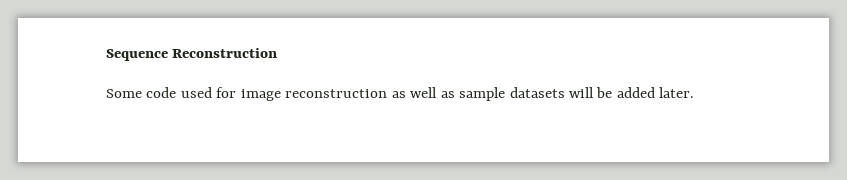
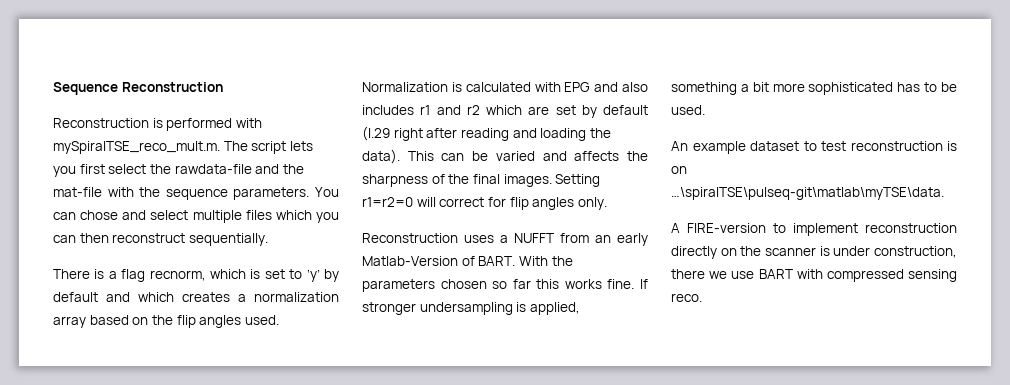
- Some code used for image reconstruction as well as sample datasets will be added later.
+ Reconstruction is performed with mySpiralTSE_reco_mult.m. The script lets you first select the rawdata-file and the mat-file with the sequence parameters. You can chose and select multiple files which you can then reconstruct sequentially.
+ There is a flag recnorm, which is set to ‘y’ by default and which creates a normalization array based on the flip angles used. Normalization is calculated with EPG and also includes r1 and r2 which are set by default (l.29 right after reading and loading the data). This can be varied and affects the sharpness of the final images. Setting r1=r2=0 will correct for flip angles only.
+ Reconstruction uses a NUFFT from an early Matlab-Version of BART. With the parameters chosen so far this works fine. If stronger undersampling is applied, something a bit more sophisticated has to be used.
+ An example dataset to test reconstruction is on …\spiralTSE\pulseq-git\matlab\myTSE\data.
+ A FIRE-version to implement reconstruction directly on the scanner is under construction, there we use BART with compressed sensing reco.

